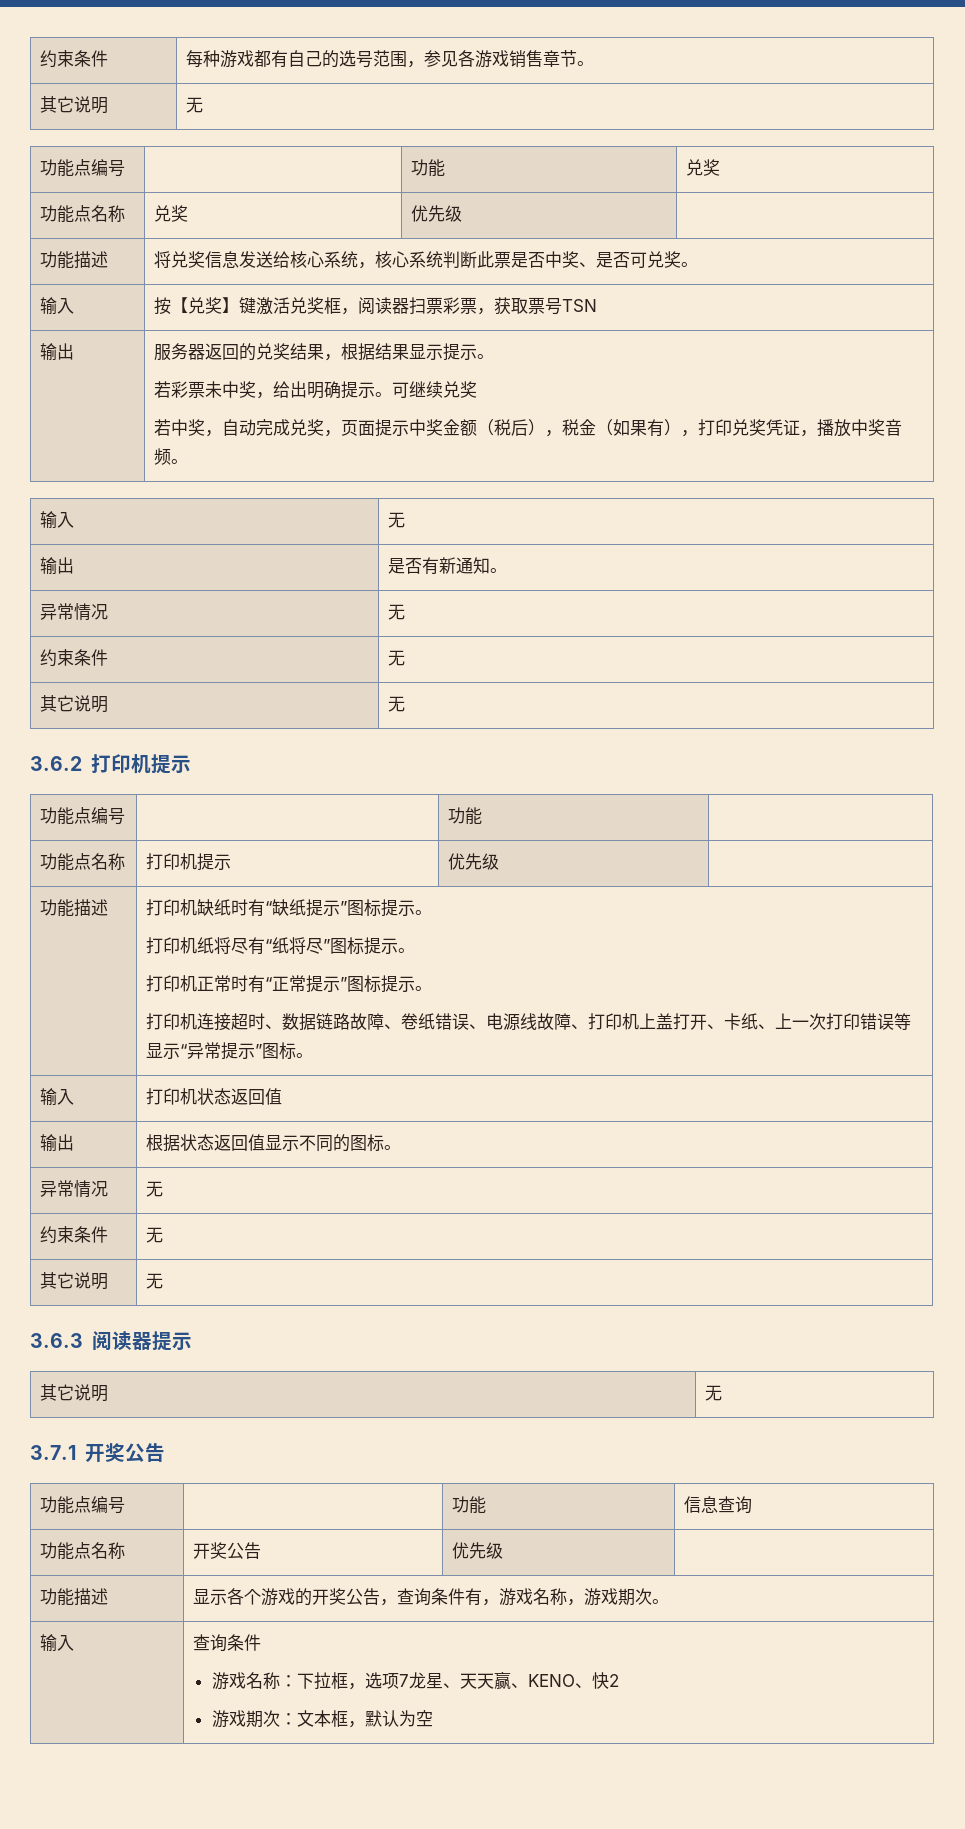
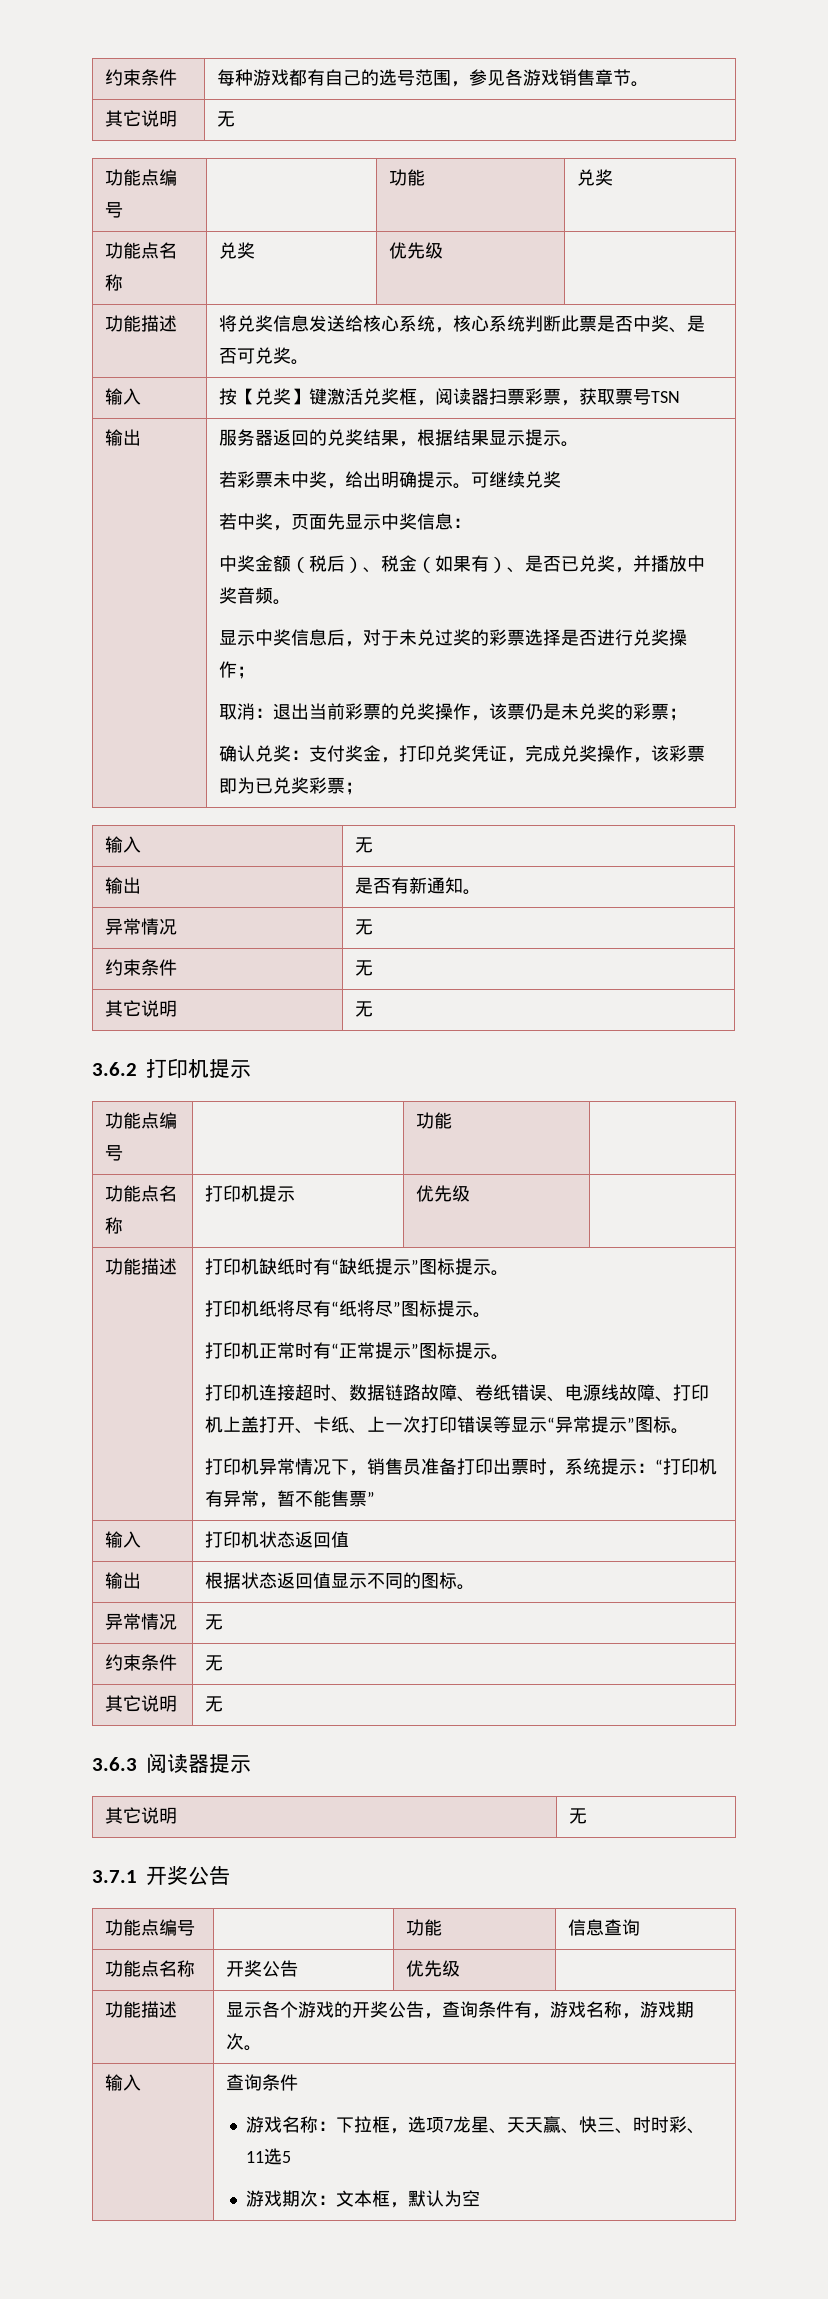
- 若中奖，自动完成兑奖，页面提示中奖金额（税后），税金（如果有），打印兑奖凭证，播放中奖音频。
+ 若中奖，页面先显示中奖信息：
+ 中奖金额（税后）、税金（如果有）、是否已兑奖，并播放中奖音频。
+ 显示中奖信息后，对于未兑过奖的彩票选择是否进行兑奖操作；
+ 取消：退出当前彩票的兑奖操作，该票仍是未兑奖的彩票；
+ 确认兑奖：支付奖金，打印兑奖凭证，完成兑奖操作，该彩票即为已兑奖彩票；
+ 打印机异常情况下，销售员准备打印出票时，系统提示：“打印机有异常，暂不能售票”
  输入 | 查询条件
- 游戏名称：下拉框，选项7龙星、天天赢、KENO、快2
+ 游戏名称：下拉框，选项7龙星、天天赢、快三、时时彩、11选5

